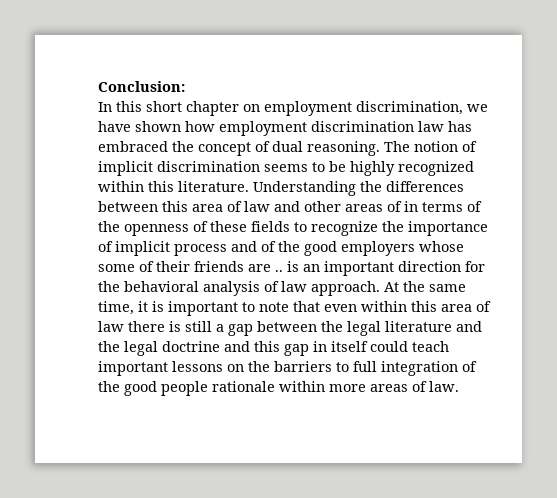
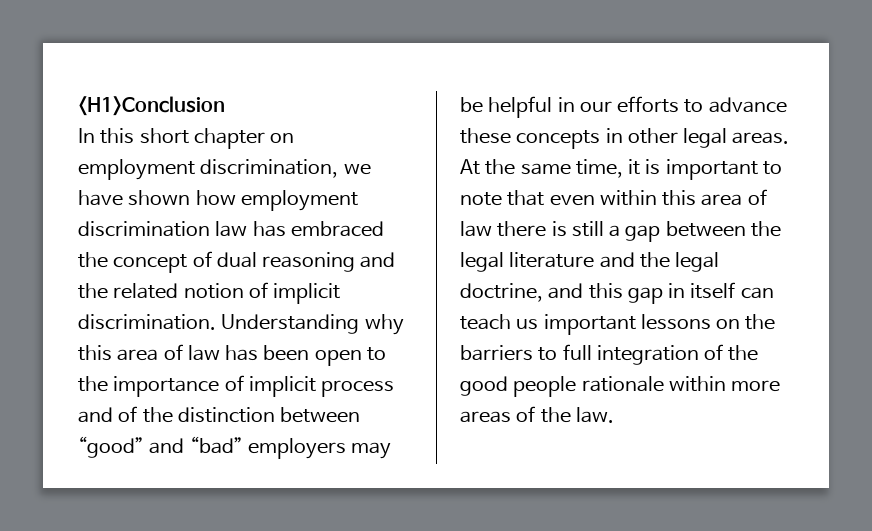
- Conclusion:
+ <H1>Conclusion
- In this short chapter on employment discrimination, we have shown how employment discrimination law has embraced the concept of dual reasoning. The notion of implicit discrimination seems to be highly recognized within this literature. Understanding the differences between this area of law and other areas of in terms of the openness of these fields to recognize the importance of implicit process and of the good employers whose some of their friends are .. is an important direction for the behavioral analysis of law approach.
+ In this short chapter on employment discrimination, we have shown how employment discrimination law has embraced the concept of dual reasoning and the related notion of implicit discrimination. Understanding why this area of law has been open to the importance of implicit process and of the distinction between “good” and “bad” employers may be helpful in our efforts to advance these concepts in other legal areas.
- At the same time, it is important to note that even within this area of law there is still a gap between the legal literature and the legal doctrine and this gap in itself could teach important lessons on the barriers to full integration of the good people rationale within more areas of law.
+ At the same time, it is important to note that even within this area of law there is still a gap between the legal literature and the legal doctrine, and this gap in itself can teach us important lessons on the barriers to full integration of the good people rationale within more areas of the law.

